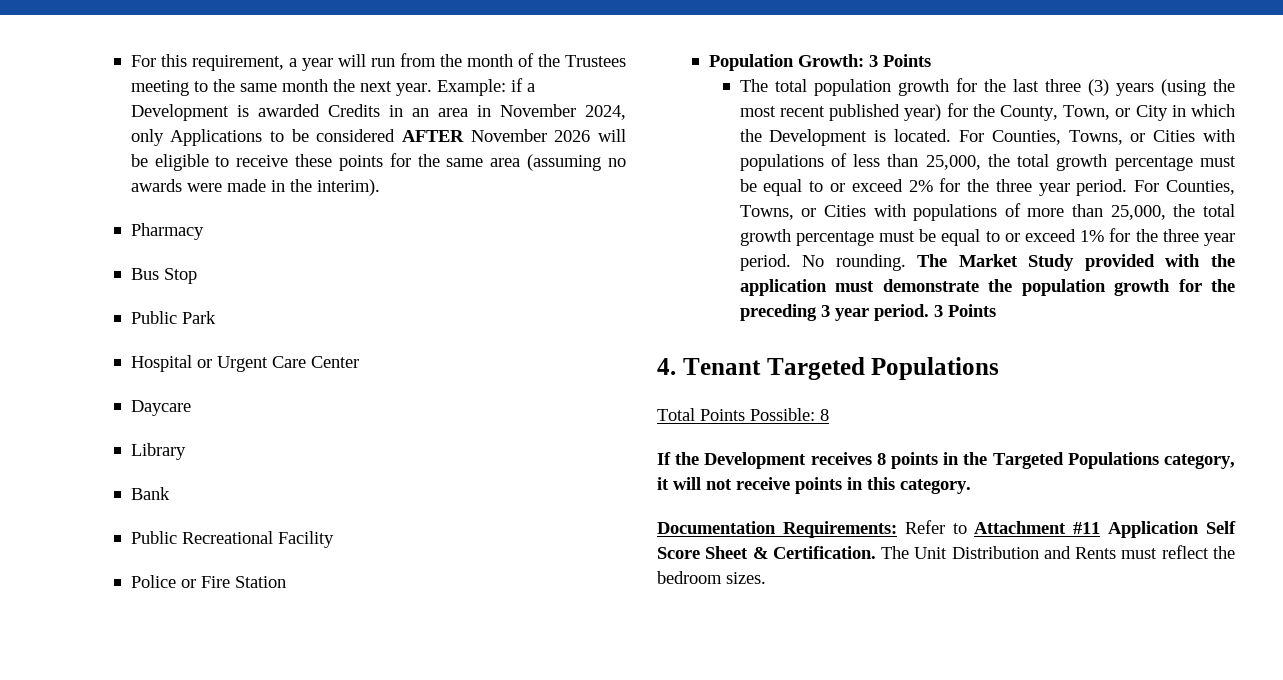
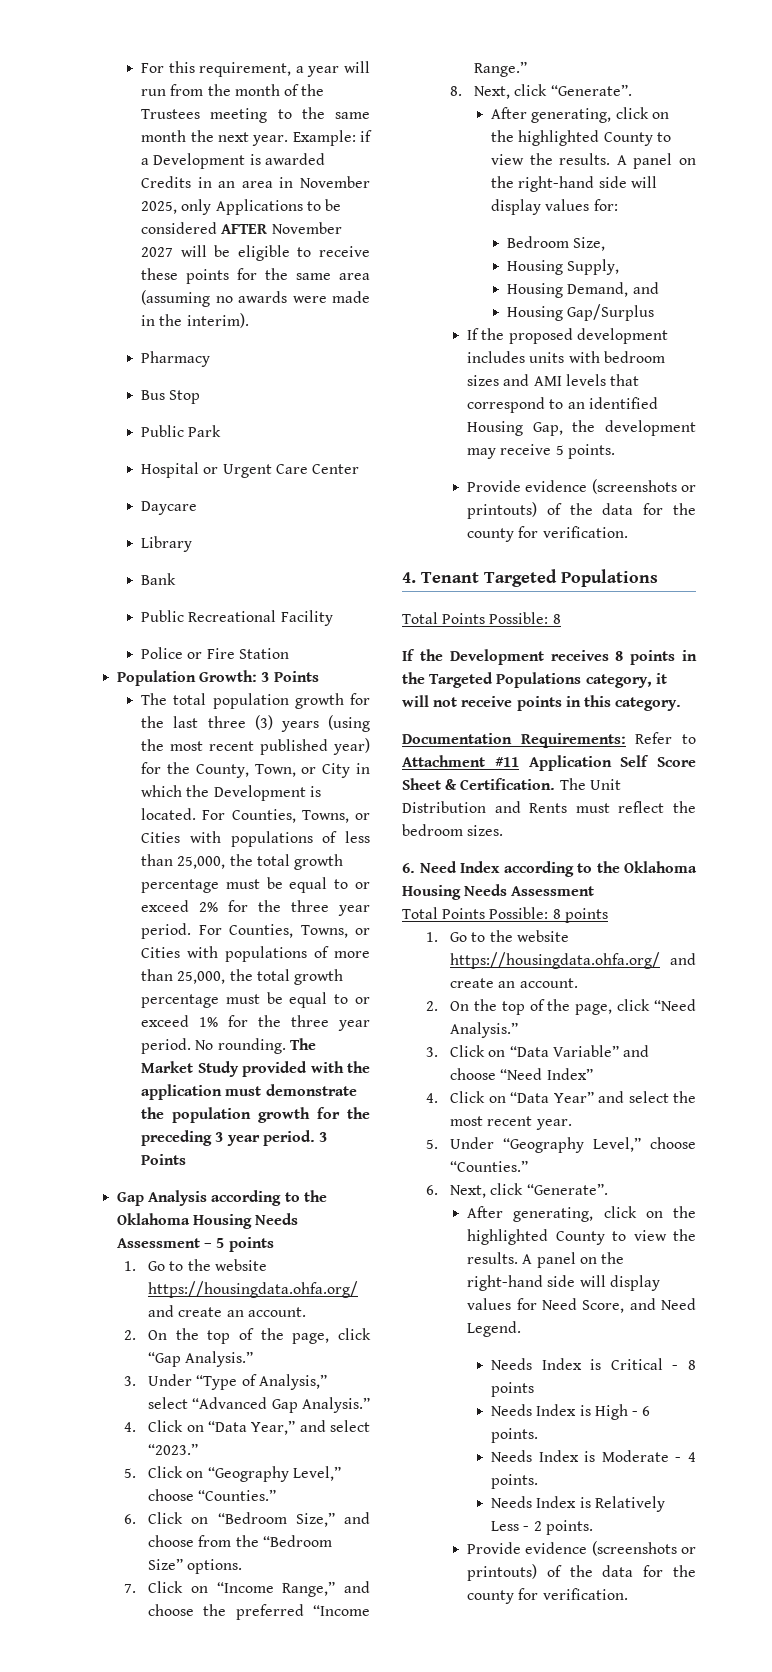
- Example: if a Development is awarded Credits in an area in November 2024, only Applications to be considered AFTER November 2026 will be eligible to receive these points for the same area (assuming no awards were made in the interim).
+ Example: if a Development is awarded Credits in an area in November 2025, only Applications to be considered AFTER November 2027 will be eligible to receive these points for the same area (assuming no awards were made in the interim).
+ Gap Analysis according to the Oklahoma Housing Needs Assessment – 5 points
+ 1. Go to the website https://housingdata.ohfa.org/ and create an account.
+ 2. On the top of the page, click “Gap Analysis.”
+ 3. Under “Type of Analysis,” select “Advanced Gap Analysis.”
+ 4. Click on “Data Year,” and select “2023.”
+ 5. Click on “Geography Level,” choose “Counties.”
+ 6. Click on “Bedroom Size,” and choose from the “Bedroom Size” options.
+ 7. Click on “Income Range,” and choose the preferred “Income Range.”
+ 8. Next, click “Generate”.
+ After generating, click on the highlighted County to view the results. A panel on the right-hand side will display values for:
+ Bedroom Size,
+ Housing Supply,
+ Housing Demand, and
+ Housing Gap/Surplus
+ If the proposed development includes units with bedroom sizes and AMI levels that correspond to an identified Housing Gap, the development may receive 5 points.
+ Provide evidence (screenshots or printouts) of the data for the county for verification.
+ 6. Need Index according to the Oklahoma Housing Needs Assessment
+ Total Points Possible: 8 points
+ 1. Go to the website https://housingdata.ohfa.org/ and create an account.
+ 2. On the top of the page, click “Need Analysis.”
+ 3. Click on “Data Variable” and choose “Need Index”
+ 4. Click on “Data Year” and select the most recent year.
+ 5. Under “Geography Level,” choose “Counties.”
+ 6. Next, click “Generate”.
+ After generating, click on the highlighted County to view the results. A panel on the right-hand side will display values for Need Score, and Need Legend.
+ Needs Index is Critical - 8 points
+ Needs Index is High - 6 points.
+ Needs Index is Moderate - 4 points.
+ Needs Index is Relatively Less - 2 points.
+ Provide evidence (screenshots or printouts) of the data for the county for verification.

